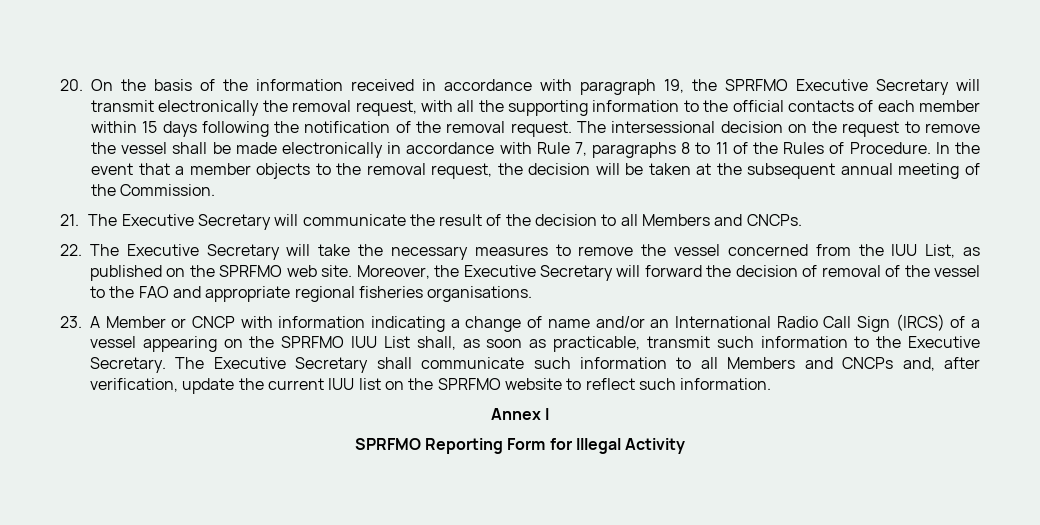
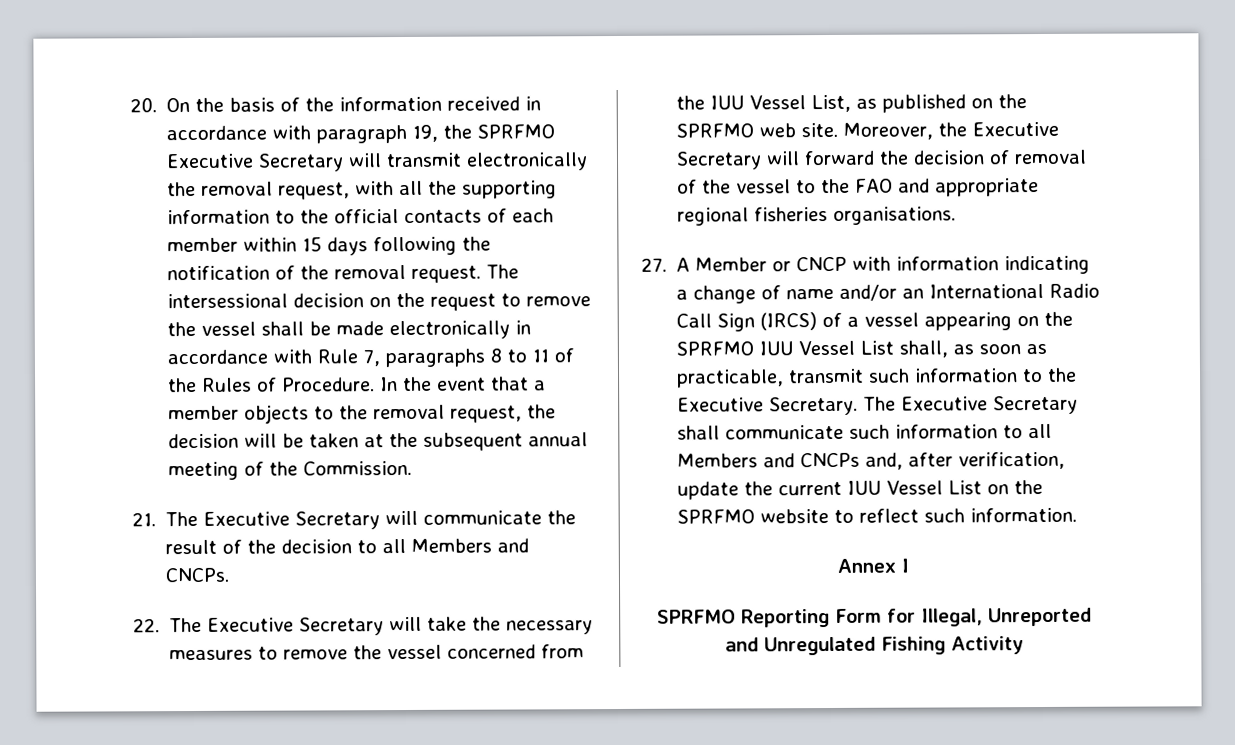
- 22. The Executive Secretary will take the necessary measures to remove the vessel concerned from the IUU List, as published on the SPRFMO web site.
+ 22. The Executive Secretary will take the necessary measures to remove the vessel concerned from the IUU Vessel List, as published on the SPRFMO web site.
- 23. A Member or CNCP with information indicating a change of name and/or an International Radio Call Sign (IRCS) of a vessel appearing on the SPRFMO IUU List shall, as soon as practicable, transmit such information to the Executive Secretary.
+ 27. A Member or CNCP with information indicating a change of name and/or an International Radio Call Sign (IRCS) of a vessel appearing on the SPRFMO IUU Vessel List shall, as soon as practicable, transmit such information to the Executive Secretary.
- The Executive Secretary shall communicate such information to all Members and CNCPs and, after verification, update the current IUU list on the SPRFMO website to reflect such information.
+ The Executive Secretary shall communicate such information to all Members and CNCPs and, after verification, update the current IUU Vessel List on the SPRFMO website to reflect such information.
- SPRFMO Reporting Form for Illegal Activity
+ SPRFMO Reporting Form for Illegal, Unreported and Unregulated Fishing Activity

